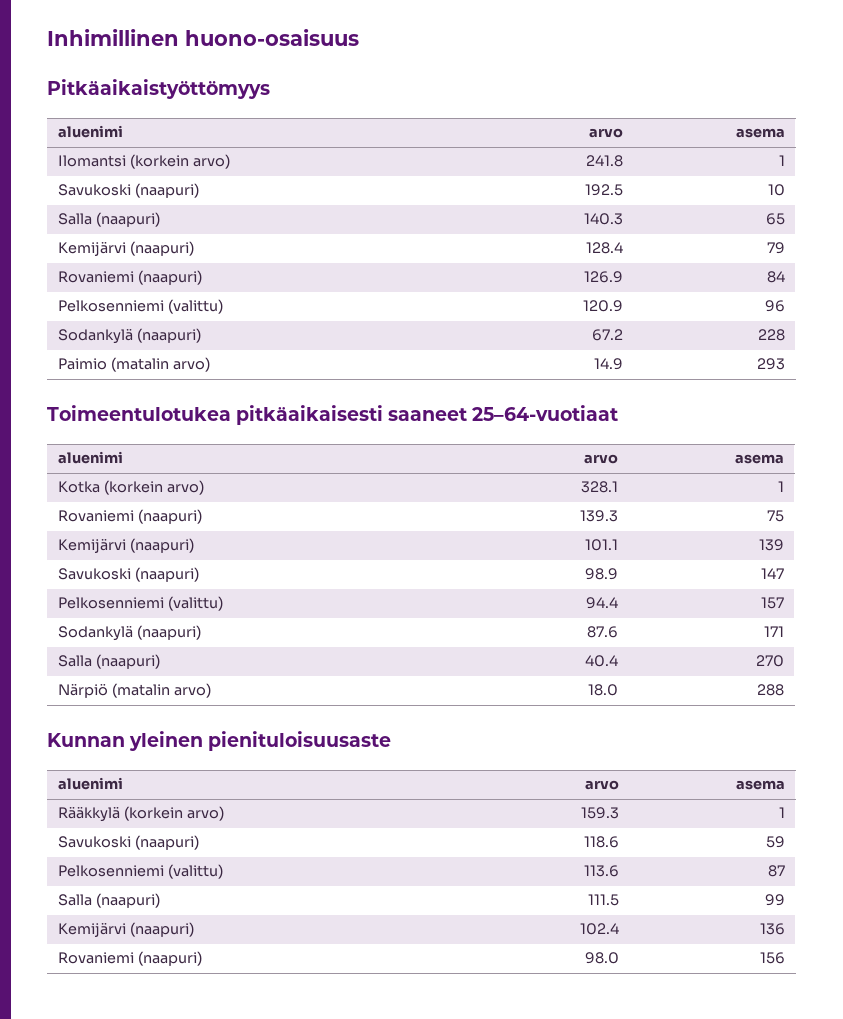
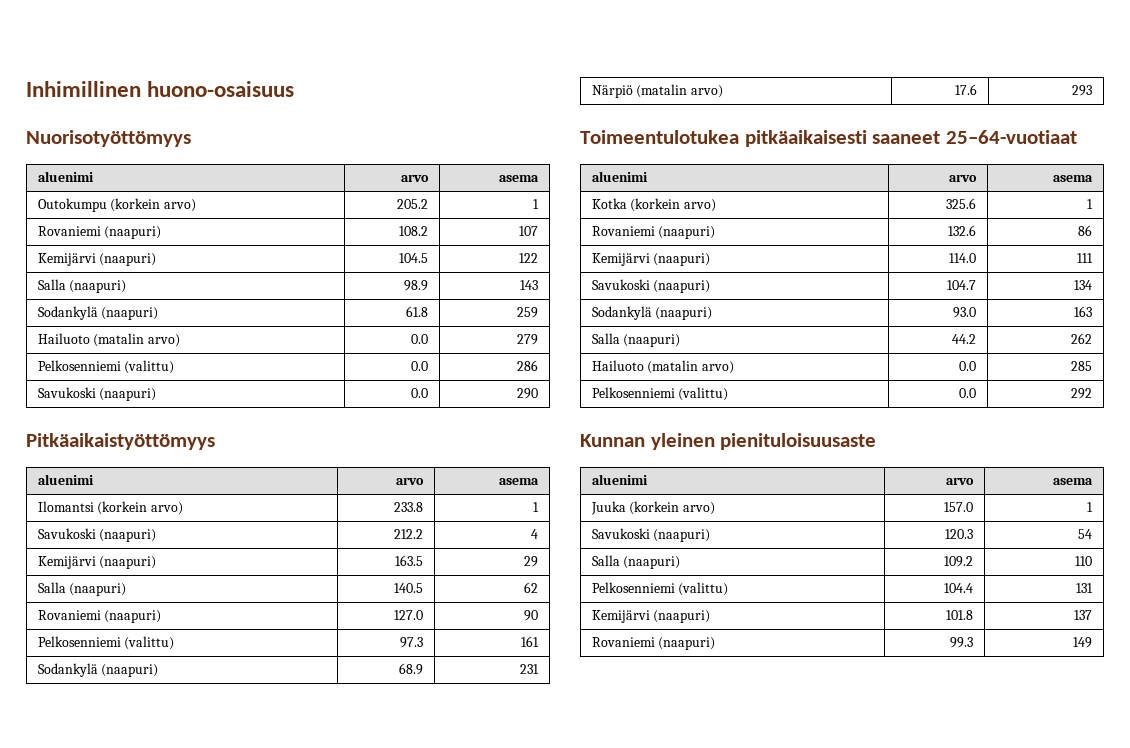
+ Nuorisotyöttömyys
+ aluenimi | arvo | asema
+ Outokumpu (korkein arvo) | 205.2 | 1
+ Rovaniemi (naapuri) | 108.2 | 107
+ Kemijärvi (naapuri) | 104.5 | 122
+ Salla (naapuri) | 98.9 | 143
+ Sodankylä (naapuri) | 61.8 | 259
+ Hailuoto (matalin arvo) | 0.0 | 279
+ Pelkosenniemi (valittu) | 0.0 | 286
+ Savukoski (naapuri) | 0.0 | 290
- Ilomantsi (korkein arvo) | 241.8 | 1
- Savukoski (naapuri) | 192.5 | 10
- Salla (naapuri) | 140.3 | 65
- Kemijärvi (naapuri) | 128.4 | 79
- Rovaniemi (naapuri) | 126.9 | 84
- Pelkosenniemi (valittu) | 120.9 | 96
- Sodankylä (naapuri) | 67.2 | 228
- Paimio (matalin arvo) | 14.9 | 293
+ Ilomantsi (korkein arvo) | 233.8 | 1
+ Savukoski (naapuri) | 212.2 | 4
+ Kemijärvi (naapuri) | 163.5 | 29
+ Salla (naapuri) | 140.5 | 62
+ Rovaniemi (naapuri) | 127.0 | 90
+ Pelkosenniemi (valittu) | 97.3 | 161
+ Sodankylä (naapuri) | 68.9 | 231
+ Närpiö (matalin arvo) | 17.6 | 293
- Kotka (korkein arvo) | 328.1 | 1
- Rovaniemi (naapuri) | 139.3 | 75
- Kemijärvi (naapuri) | 101.1 | 139
- Savukoski (naapuri) | 98.9 | 147
- Pelkosenniemi (valittu) | 94.4 | 157
- Sodankylä (naapuri) | 87.6 | 171
- Salla (naapuri) | 40.4 | 270
- Närpiö (matalin arvo) | 18.0 | 288
+ Kotka (korkein arvo) | 325.6 | 1
+ Rovaniemi (naapuri) | 132.6 | 86
+ Kemijärvi (naapuri) | 114.0 | 111
+ Savukoski (naapuri) | 104.7 | 134
+ Sodankylä (naapuri) | 93.0 | 163
+ Salla (naapuri) | 44.2 | 262
+ Hailuoto (matalin arvo) | 0.0 | 285
+ Pelkosenniemi (valittu) | 0.0 | 292
- Rääkkylä (korkein arvo) | 159.3 | 1
- Savukoski (naapuri) | 118.6 | 59
- Pelkosenniemi (valittu) | 113.6 | 87
- Salla (naapuri) | 111.5 | 99
- Kemijärvi (naapuri) | 102.4 | 136
- Rovaniemi (naapuri) | 98.0 | 156
+ Juuka (korkein arvo) | 157.0 | 1
+ Savukoski (naapuri) | 120.3 | 54
+ Salla (naapuri) | 109.2 | 110
+ Pelkosenniemi (valittu) | 104.4 | 131
+ Kemijärvi (naapuri) | 101.8 | 137
+ Rovaniemi (naapuri) | 99.3 | 149

